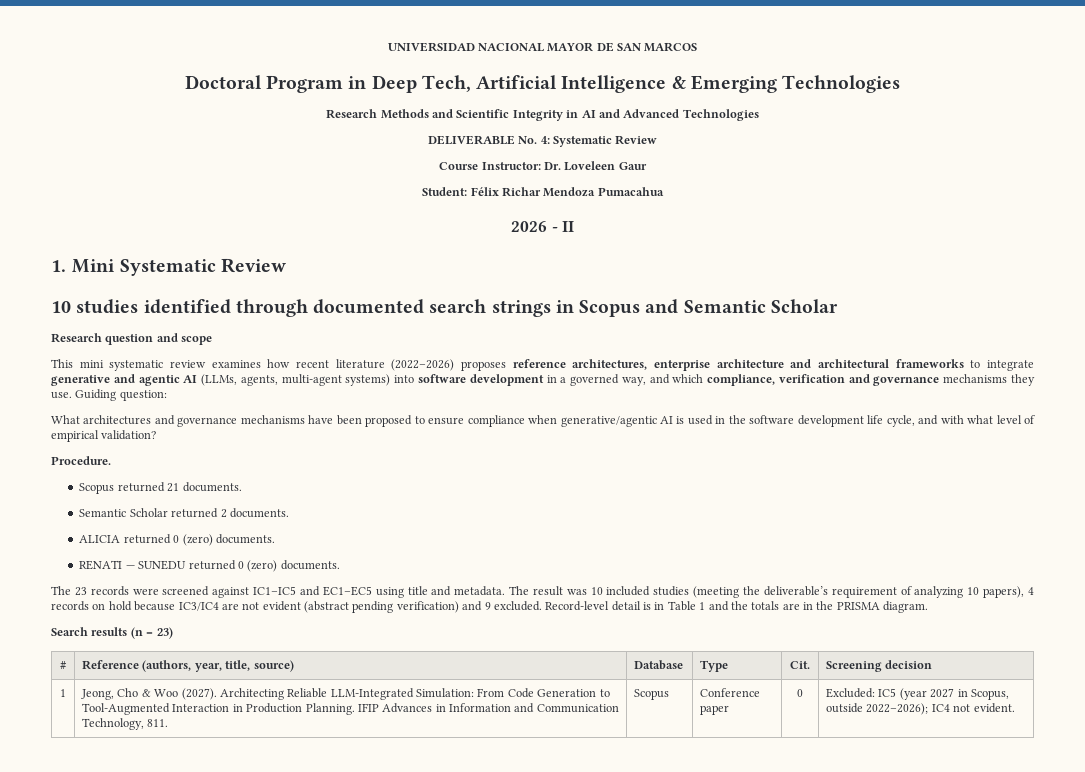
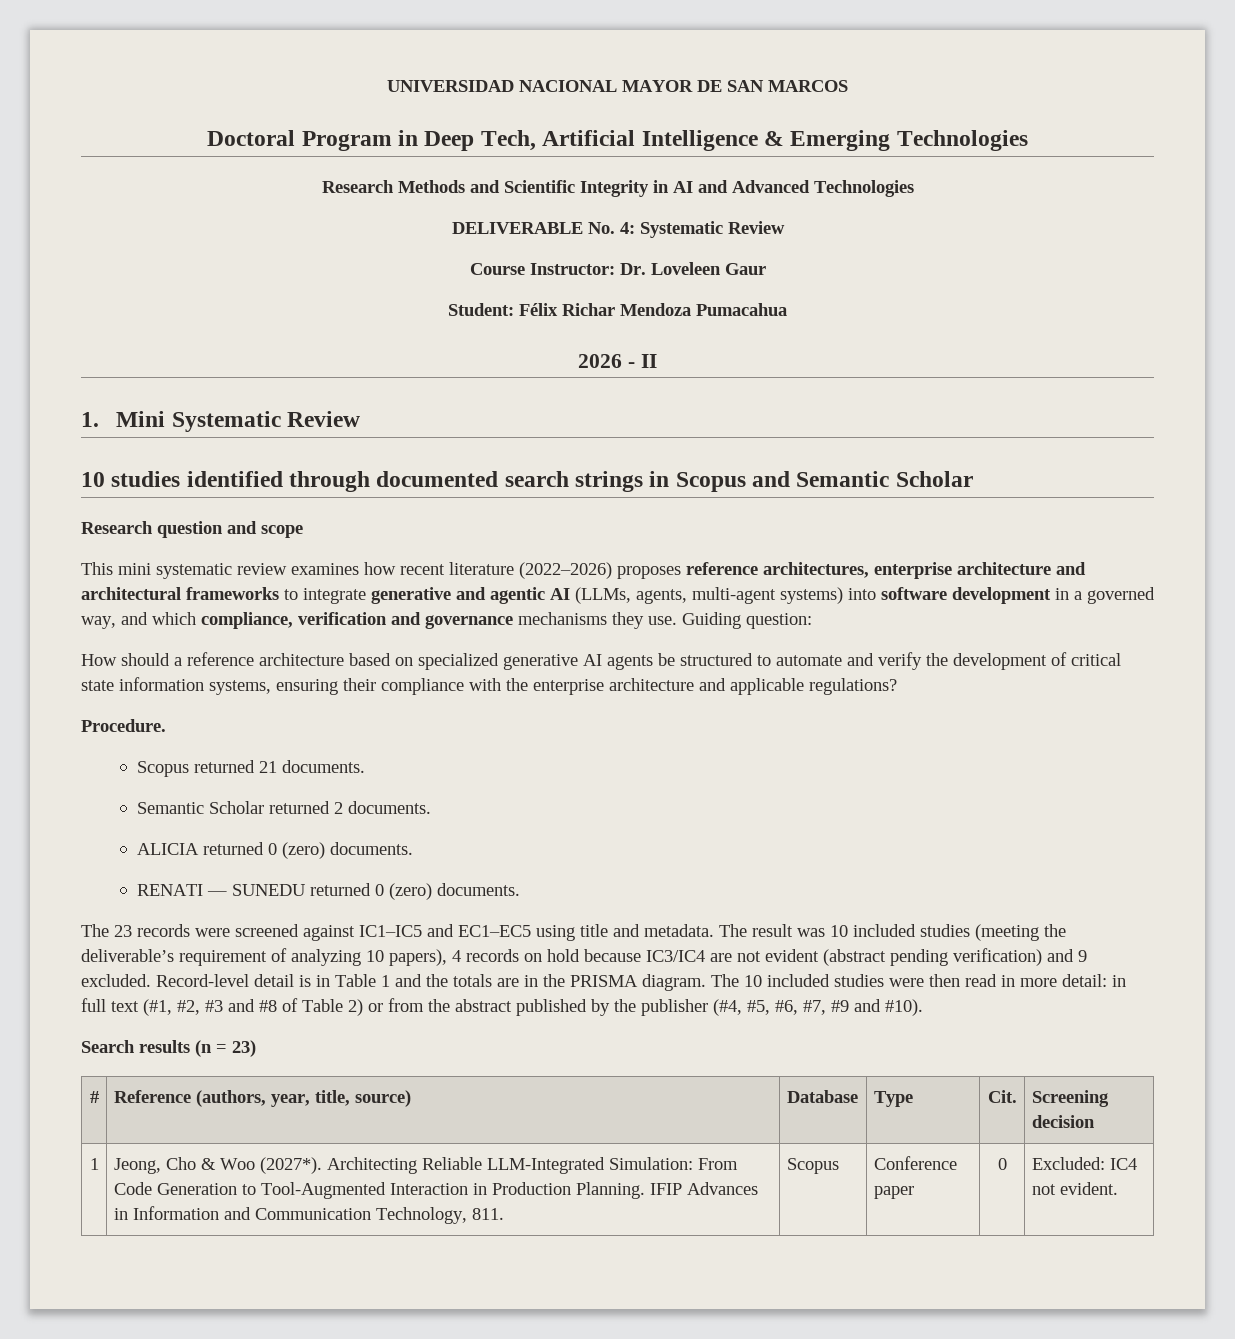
- What architectures and governance mechanisms have been proposed to ensure compliance when generative/agentic AI is used in the software development life cycle, and with what level of empirical validation?
+ How should a reference architecture based on specialized generative AI agents be structured to automate and verify the development of critical state information systems, ensuring their compliance with the enterprise architecture and applicable regulations?
+ The 10 included studies were then read in more detail: in full text (#1, #2, #3 and #8 of Table 2) or from the abstract published by the publisher (#4, #5, #6, #7, #9 and #10).
- Jeong, Cho & Woo (2027).
+ Jeong, Cho & Woo (2027*).
- Excluded: IC5 (year 2027 in Scopus, outside 2022–2026); IC4 not evident.
+ Excluded: IC4 not evident.

